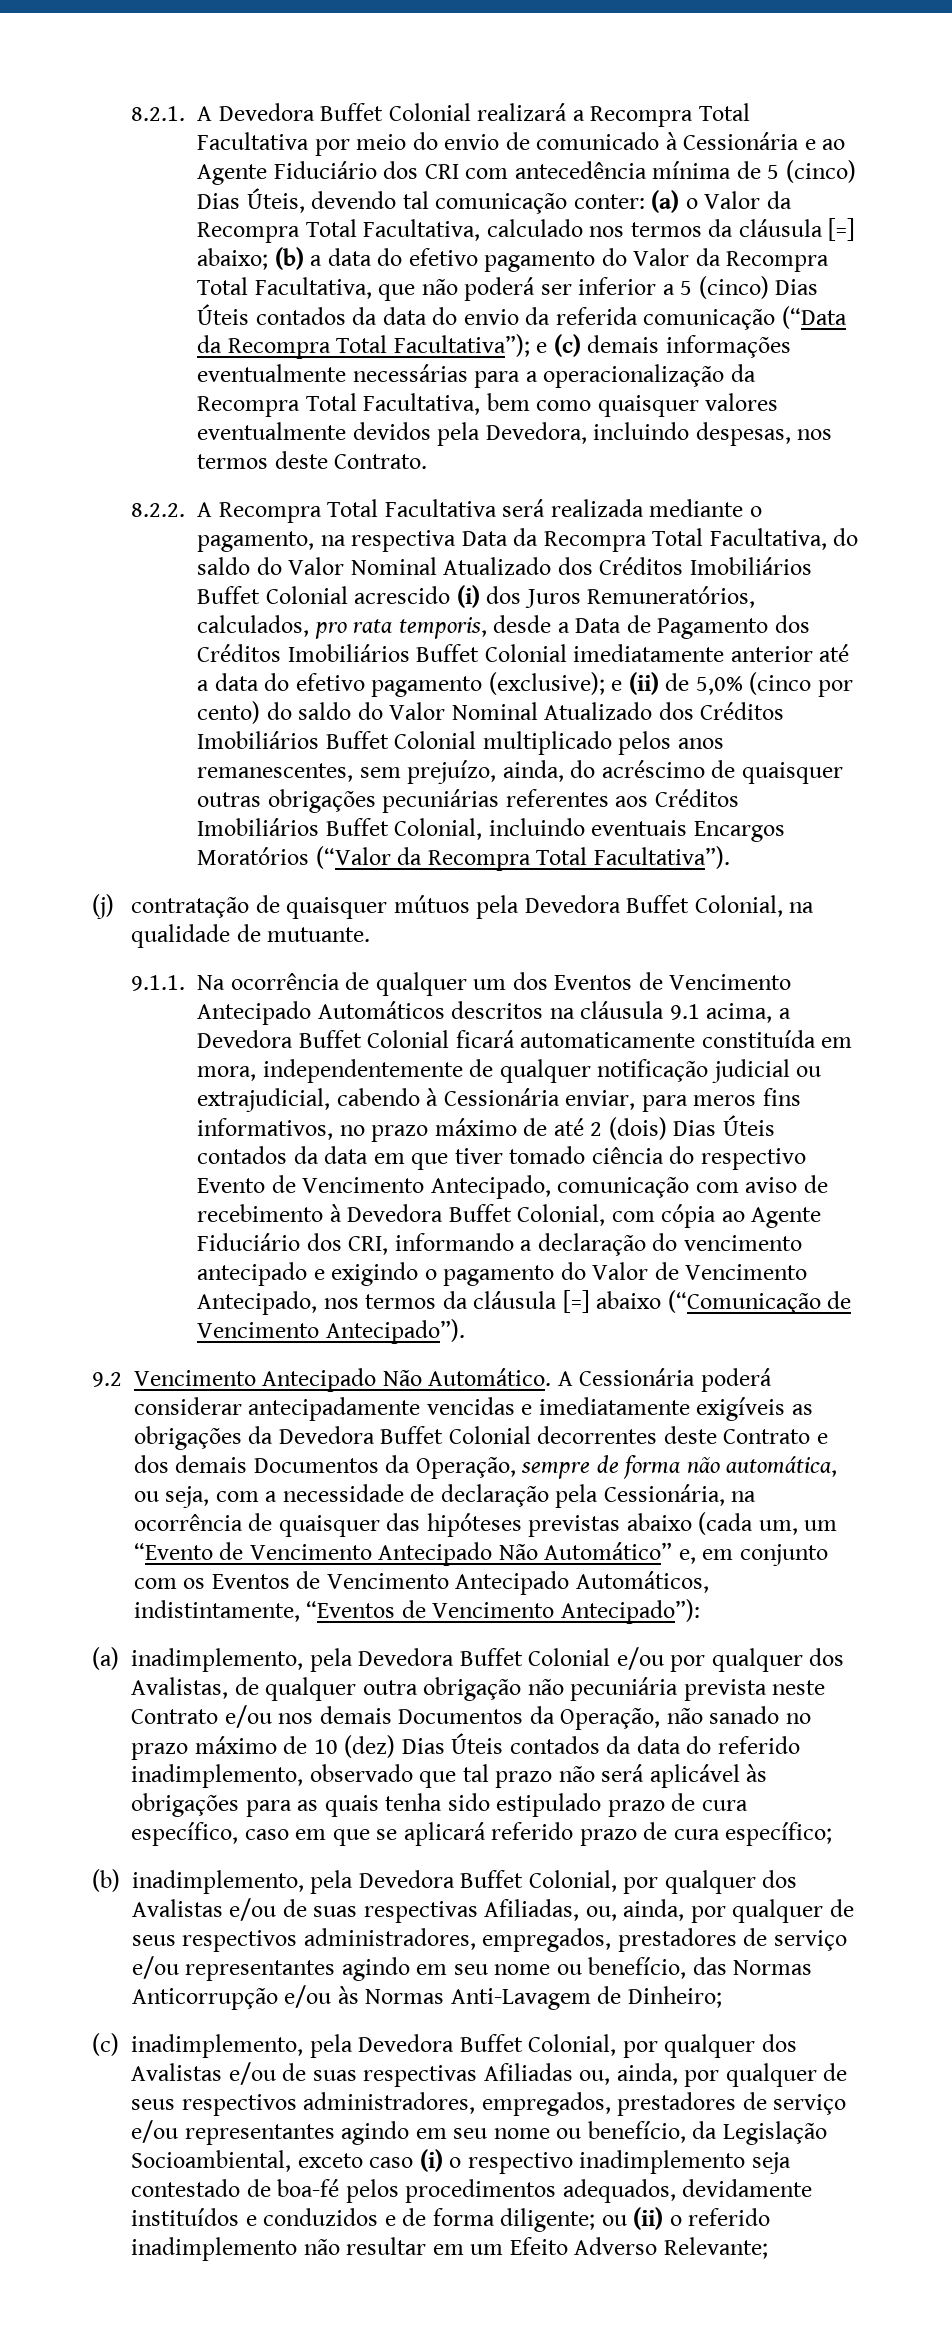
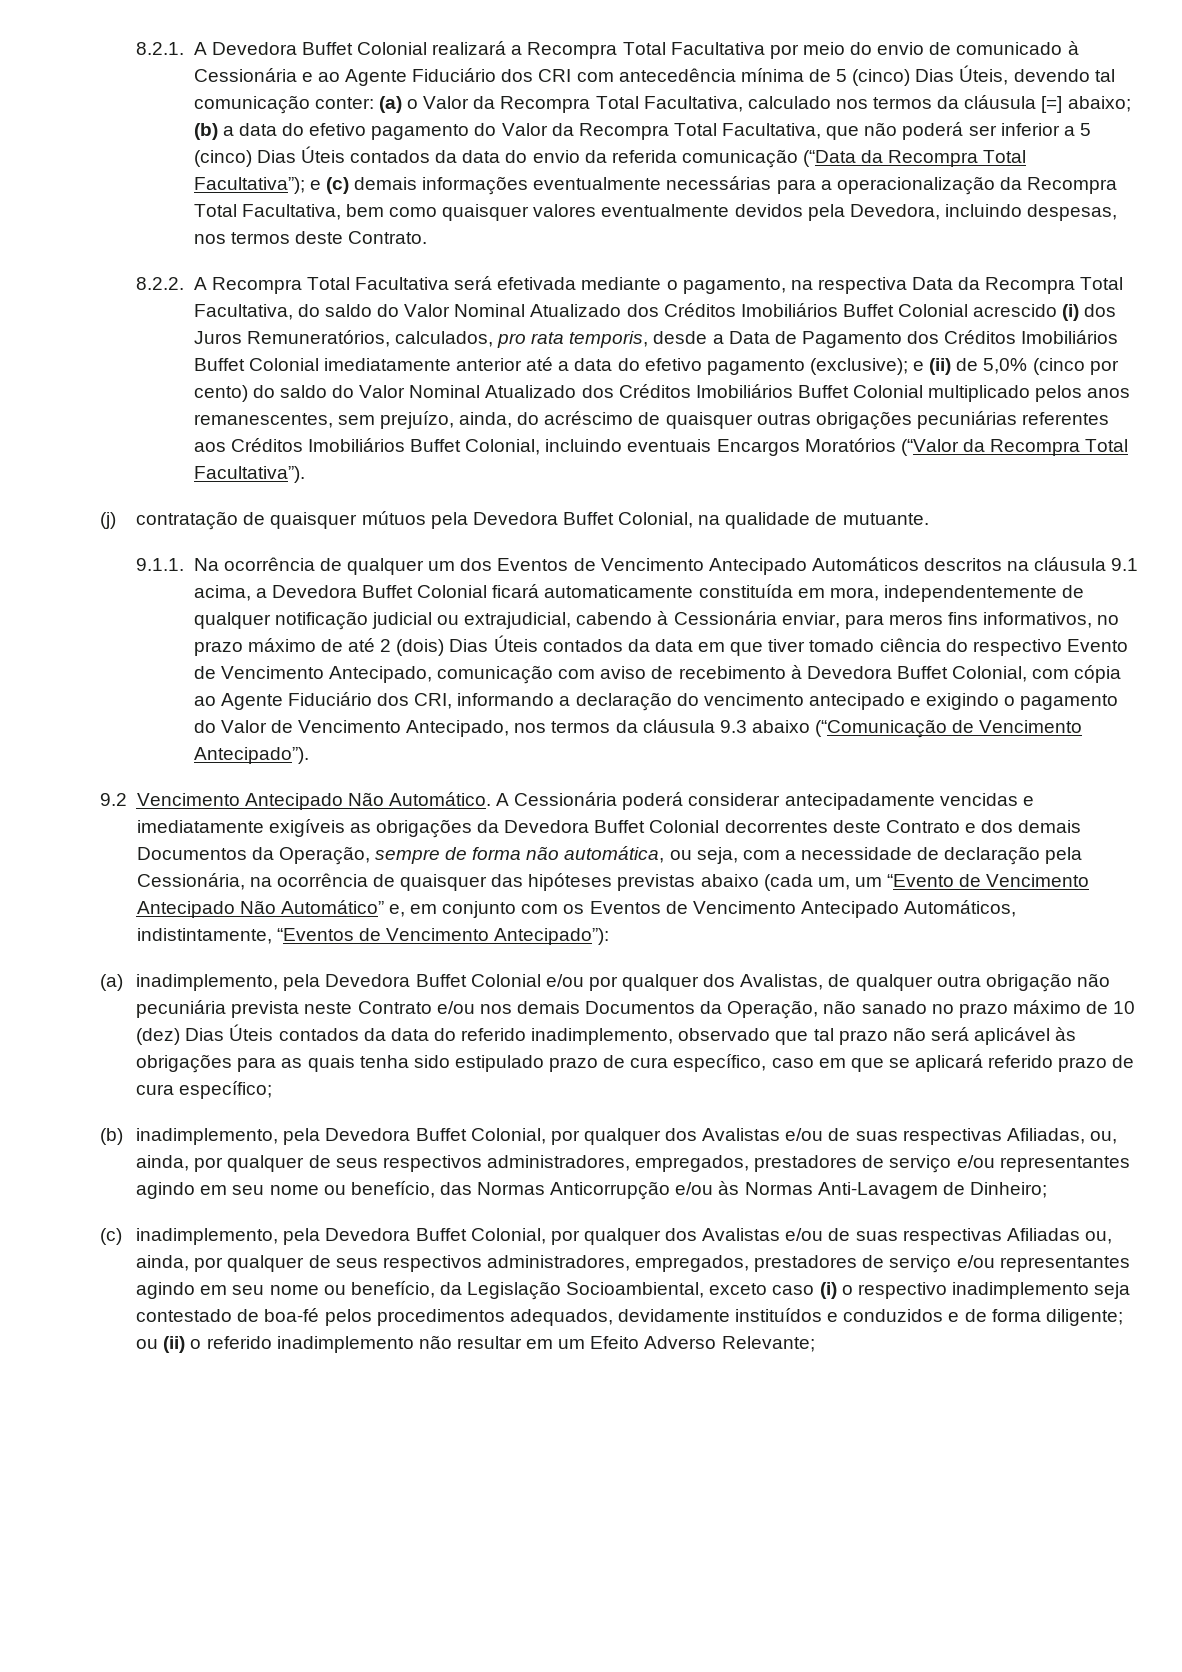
- 8.2.2. A Recompra Total Facultativa será realizada mediante o pagamento, na respectiva Data da Recompra Total Facultativa, do saldo do Valor Nominal Atualizado dos Créditos Imobiliários Buffet Colonial acrescido (i) dos Juros Remuneratórios, calculados, pro rata temporis, desde a Data de Pagamento dos Créditos Imobiliários Buffet Colonial imediatamente anterior até a data do efetivo pagamento (exclusive);
+ 8.2.2. A Recompra Total Facultativa será efetivada mediante o pagamento, na respectiva Data da Recompra Total Facultativa, do saldo do Valor Nominal Atualizado dos Créditos Imobiliários Buffet Colonial acrescido (i) dos Juros Remuneratórios, calculados, pro rata temporis, desde a Data de Pagamento dos Créditos Imobiliários Buffet Colonial imediatamente anterior até a data do efetivo pagamento (exclusive);
- 9.1.1. Na ocorrência de qualquer um dos Eventos de Vencimento Antecipado Automáticos descritos na cláusula 9.1 acima, a Devedora Buffet Colonial ficará automaticamente constituída em mora, independentemente de qualquer notificação judicial ou extrajudicial, cabendo à Cessionária enviar, para meros fins informativos, no prazo máximo de até 2 (dois) Dias Úteis contados da data em que tiver tomado ciência do respectivo Evento de Vencimento Antecipado, comunicação com aviso de recebimento à Devedora Buffet Colonial, com cópia ao Agente Fiduciário dos CRI, informando a declaração do vencimento antecipado e exigindo o pagamento do Valor de Vencimento Antecipado, nos termos da cláusula [=] abaixo (“Comunicação de Vencimento Antecipado”).
+ 9.1.1. Na ocorrência de qualquer um dos Eventos de Vencimento Antecipado Automáticos descritos na cláusula 9.1 acima, a Devedora Buffet Colonial ficará automaticamente constituída em mora, independentemente de qualquer notificação judicial ou extrajudicial, cabendo à Cessionária enviar, para meros fins informativos, no prazo máximo de até 2 (dois) Dias Úteis contados da data em que tiver tomado ciência do respectivo Evento de Vencimento Antecipado, comunicação com aviso de recebimento à Devedora Buffet Colonial, com cópia ao Agente Fiduciário dos CRI, informando a declaração do vencimento antecipado e exigindo o pagamento do Valor de Vencimento Antecipado, nos termos da cláusula 9.3 abaixo (“Comunicação de Vencimento Antecipado”).

